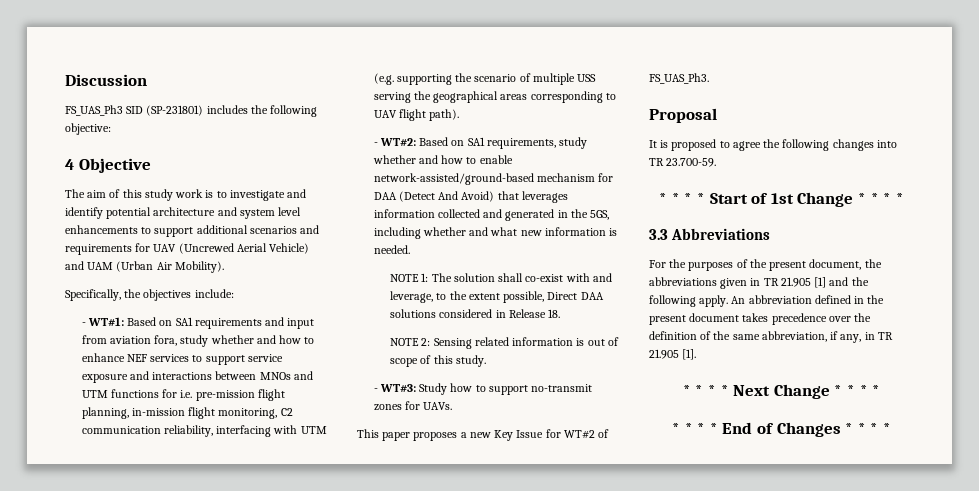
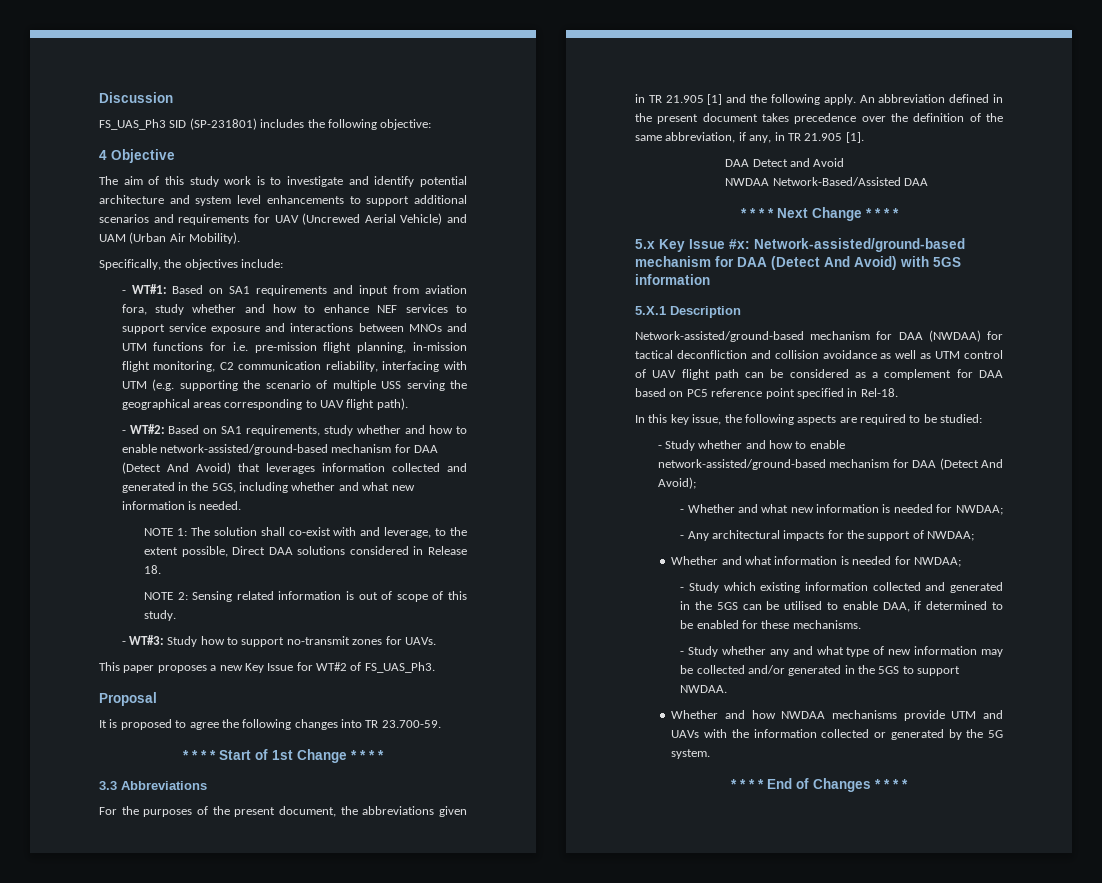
+ DAA Detect and Avoid
+ NWDAA Network-Based/Assisted DAA
+ 5.x Key Issue #x: Network-assisted/ground-based mechanism for DAA (Detect And Avoid) with 5GS information
+ 5.X.1 Description
+ Network-assisted/ground-based mechanism for DAA (NWDAA) for tactical deconfliction and collision avoidance as well as UTM control of UAV flight path can be considered as a complement for DAA based on PC5 reference point specified in Rel-18.
+ In this key issue, the following aspects are required to be studied:
+ - Study whether and how to enable network-assisted/ground-based mechanism for DAA (Detect And Avoid);
+ - Whether and what new information is needed for NWDAA;
+ - Any architectural impacts for the support of NWDAA;
+ Whether and what information is needed for NWDAA;
+ - Study which existing information collected and generated in the 5GS can be utilised to enable DAA, if determined to be enabled for these mechanisms.
+ - Study whether any and what type of new information may be collected and/or generated in the 5GS to support NWDAA.
+ Whether and how NWDAA mechanisms provide UTM and UAVs with the information collected or generated by the 5G system.

